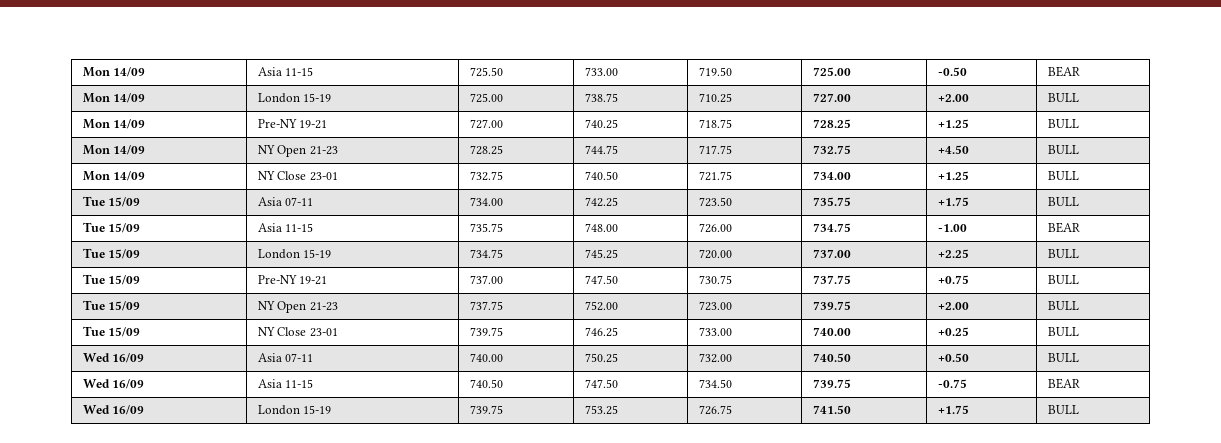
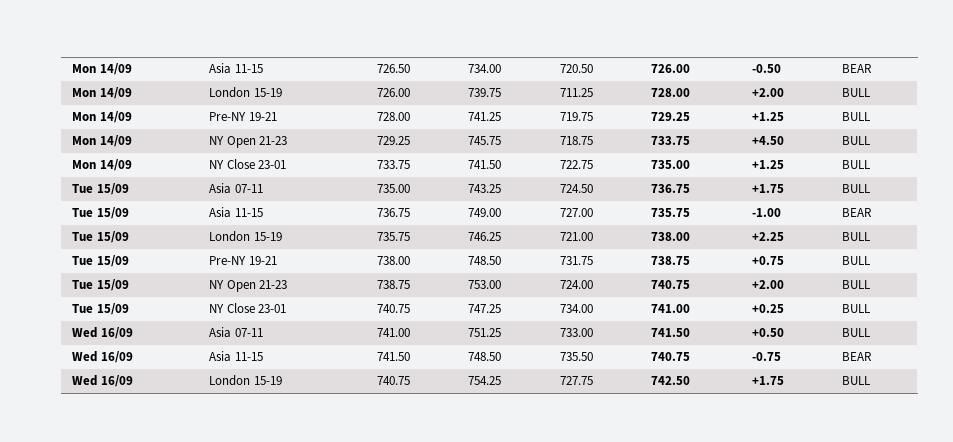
- Mon 14/09 | Asia 11-15 | 725.50 | 733.00 | 719.50 | 725.00 | -0.50 | BEAR
+ Mon 14/09 | Asia 11-15 | 726.50 | 734.00 | 720.50 | 726.00 | -0.50 | BEAR
- Mon 14/09 | London 15-19 | 725.00 | 738.75 | 710.25 | 727.00 | +2.00 | BULL
+ Mon 14/09 | London 15-19 | 726.00 | 739.75 | 711.25 | 728.00 | +2.00 | BULL
- Mon 14/09 | Pre-NY 19-21 | 727.00 | 740.25 | 718.75 | 728.25 | +1.25 | BULL
+ Mon 14/09 | Pre-NY 19-21 | 728.00 | 741.25 | 719.75 | 729.25 | +1.25 | BULL
- Mon 14/09 | NY Open 21-23 | 728.25 | 744.75 | 717.75 | 732.75 | +4.50 | BULL
+ Mon 14/09 | NY Open 21-23 | 729.25 | 745.75 | 718.75 | 733.75 | +4.50 | BULL
- Mon 14/09 | NY Close 23-01 | 732.75 | 740.50 | 721.75 | 734.00 | +1.25 | BULL
+ Mon 14/09 | NY Close 23-01 | 733.75 | 741.50 | 722.75 | 735.00 | +1.25 | BULL
- Tue 15/09 | Asia 07-11 | 734.00 | 742.25 | 723.50 | 735.75 | +1.75 | BULL
+ Tue 15/09 | Asia 07-11 | 735.00 | 743.25 | 724.50 | 736.75 | +1.75 | BULL
- Tue 15/09 | Asia 11-15 | 735.75 | 748.00 | 726.00 | 734.75 | -1.00 | BEAR
+ Tue 15/09 | Asia 11-15 | 736.75 | 749.00 | 727.00 | 735.75 | -1.00 | BEAR
- Tue 15/09 | London 15-19 | 734.75 | 745.25 | 720.00 | 737.00 | +2.25 | BULL
+ Tue 15/09 | London 15-19 | 735.75 | 746.25 | 721.00 | 738.00 | +2.25 | BULL
- Tue 15/09 | Pre-NY 19-21 | 737.00 | 747.50 | 730.75 | 737.75 | +0.75 | BULL
+ Tue 15/09 | Pre-NY 19-21 | 738.00 | 748.50 | 731.75 | 738.75 | +0.75 | BULL
- Tue 15/09 | NY Open 21-23 | 737.75 | 752.00 | 723.00 | 739.75 | +2.00 | BULL
+ Tue 15/09 | NY Open 21-23 | 738.75 | 753.00 | 724.00 | 740.75 | +2.00 | BULL
- Tue 15/09 | NY Close 23-01 | 739.75 | 746.25 | 733.00 | 740.00 | +0.25 | BULL
+ Tue 15/09 | NY Close 23-01 | 740.75 | 747.25 | 734.00 | 741.00 | +0.25 | BULL
- Wed 16/09 | Asia 07-11 | 740.00 | 750.25 | 732.00 | 740.50 | +0.50 | BULL
+ Wed 16/09 | Asia 07-11 | 741.00 | 751.25 | 733.00 | 741.50 | +0.50 | BULL
- Wed 16/09 | Asia 11-15 | 740.50 | 747.50 | 734.50 | 739.75 | -0.75 | BEAR
+ Wed 16/09 | Asia 11-15 | 741.50 | 748.50 | 735.50 | 740.75 | -0.75 | BEAR
- Wed 16/09 | London 15-19 | 739.75 | 753.25 | 726.75 | 741.50 | +1.75 | BULL
+ Wed 16/09 | London 15-19 | 740.75 | 754.25 | 727.75 | 742.50 | +1.75 | BULL

